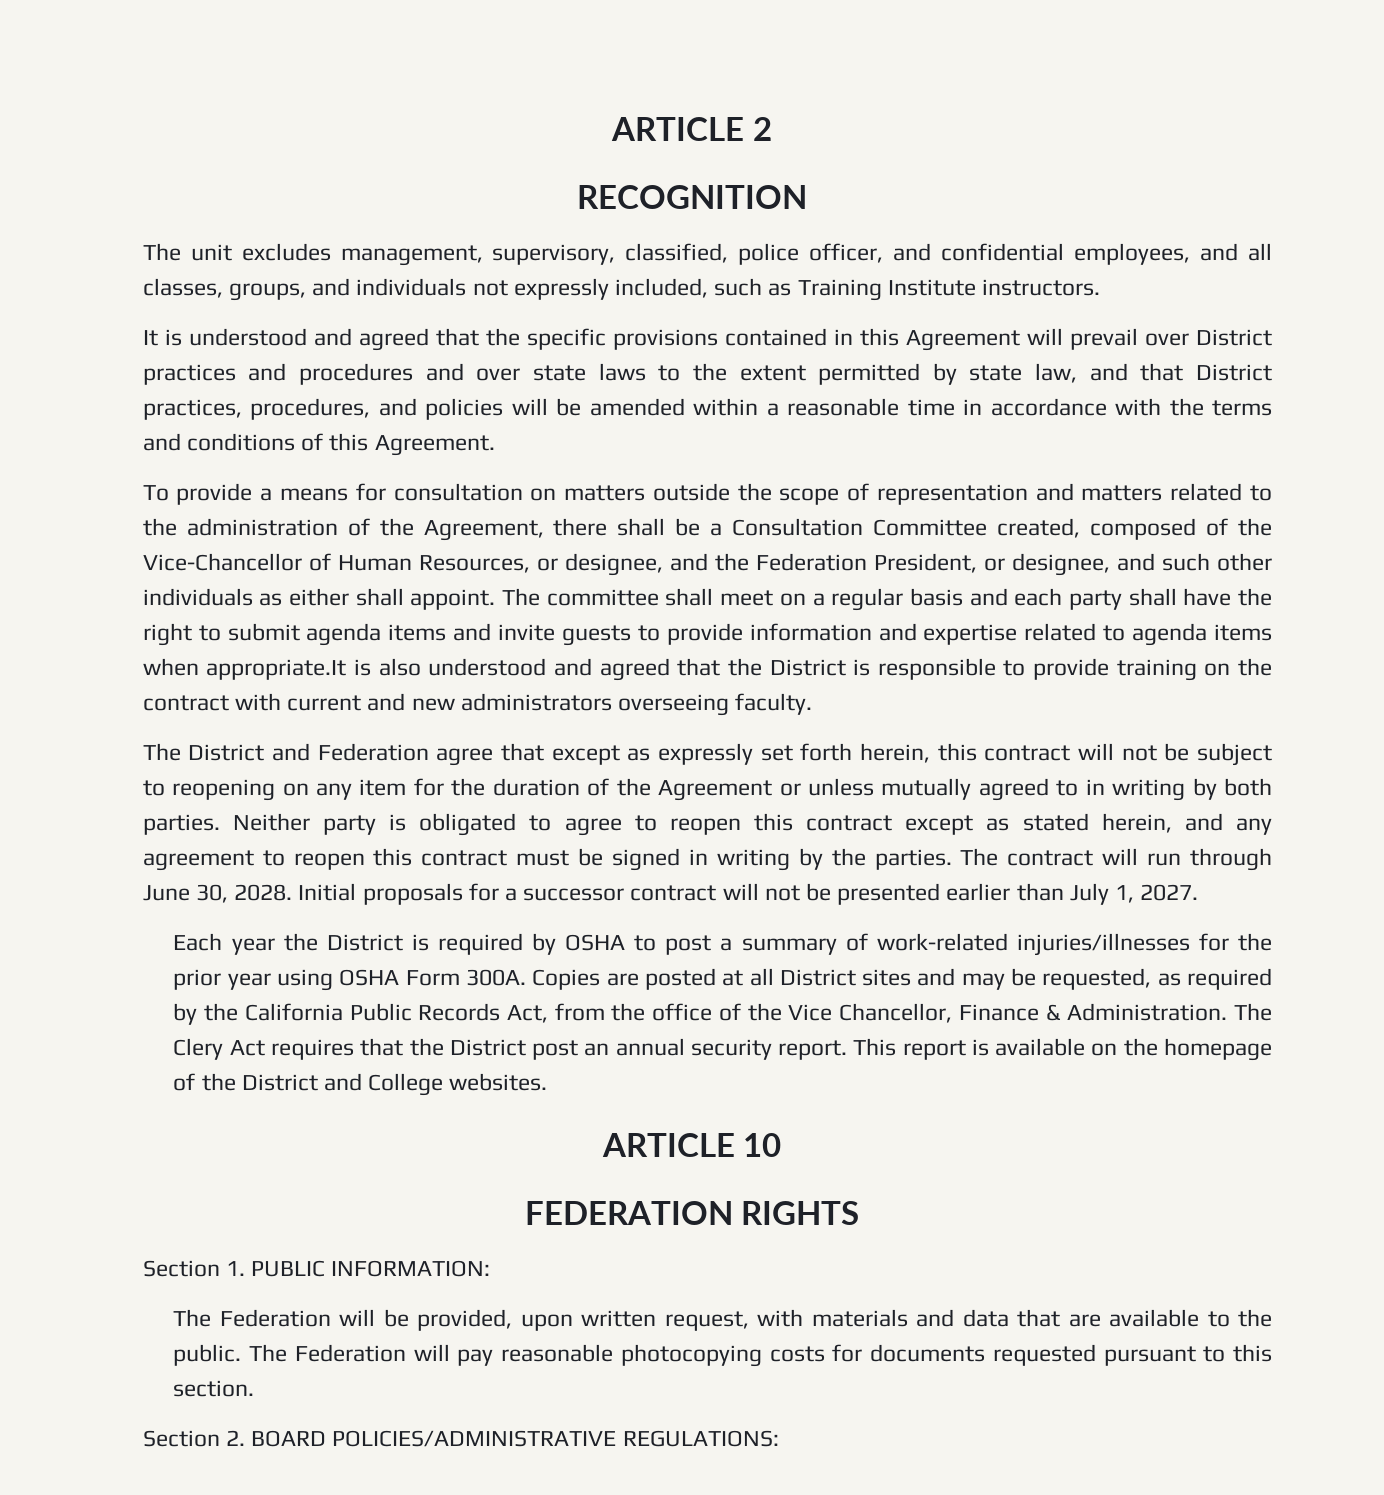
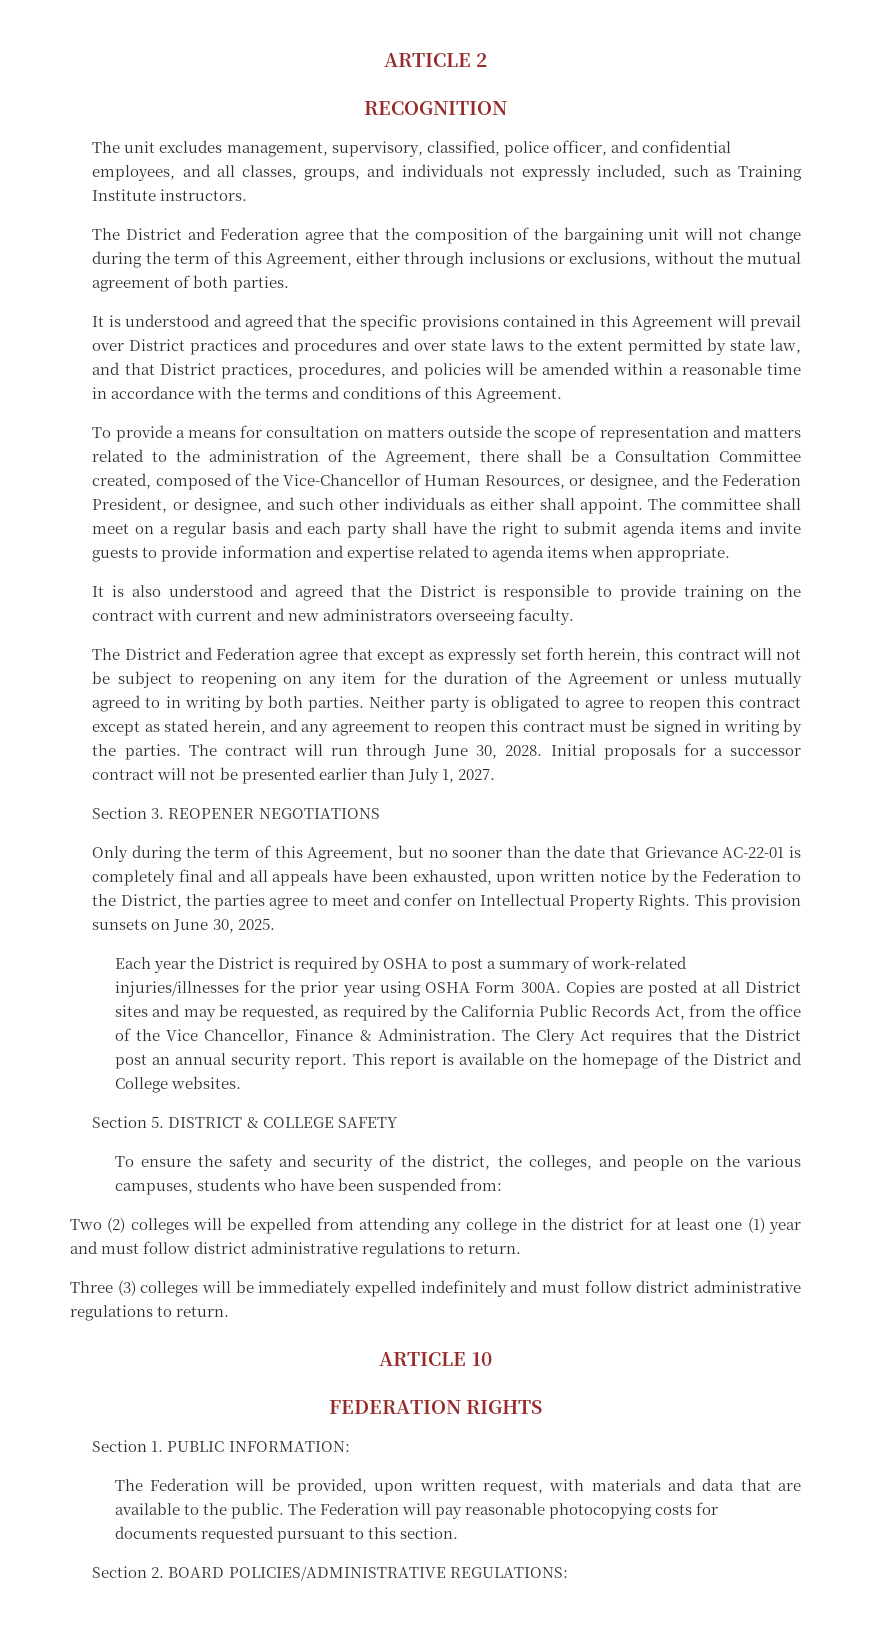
+ The District and Federation agree that the composition of the bargaining unit will not change during the term of this Agreement, either through inclusions or exclusions, without the mutual agreement of both parties.
- The committee shall meet on a regular basis and each party shall have the right to submit agenda items and invite guests to provide information and expertise related to agenda items when appropriate.It is also understood and agreed that the District is responsible to provide training on the contract with current and new administrators overseeing faculty.
+ The committee shall meet on a regular basis and each party shall have the right to submit agenda items and invite guests to provide information and expertise related to agenda items when appropriate.
+ It is also understood and agreed that the District is responsible to provide training on the contract with current and new administrators overseeing faculty.
+ Section 3. REOPENER NEGOTIATIONS
+ Only during the term of this Agreement, but no sooner than the date that Grievance AC-22-01 is completely final and all appeals have been exhausted, upon written notice by the Federation to the District, the parties agree to meet and confer on Intellectual Property Rights. This provision sunsets on June 30, 2025.
+ Section 5. DISTRICT & COLLEGE SAFETY
+ To ensure the safety and security of the district, the colleges, and people on the various campuses, students who have been suspended from:
+ Two (2) colleges will be expelled from attending any college in the district for at least one (1) year and must follow district administrative regulations to return.
+ Three (3) colleges will be immediately expelled indefinitely and must follow district administrative regulations to return.

